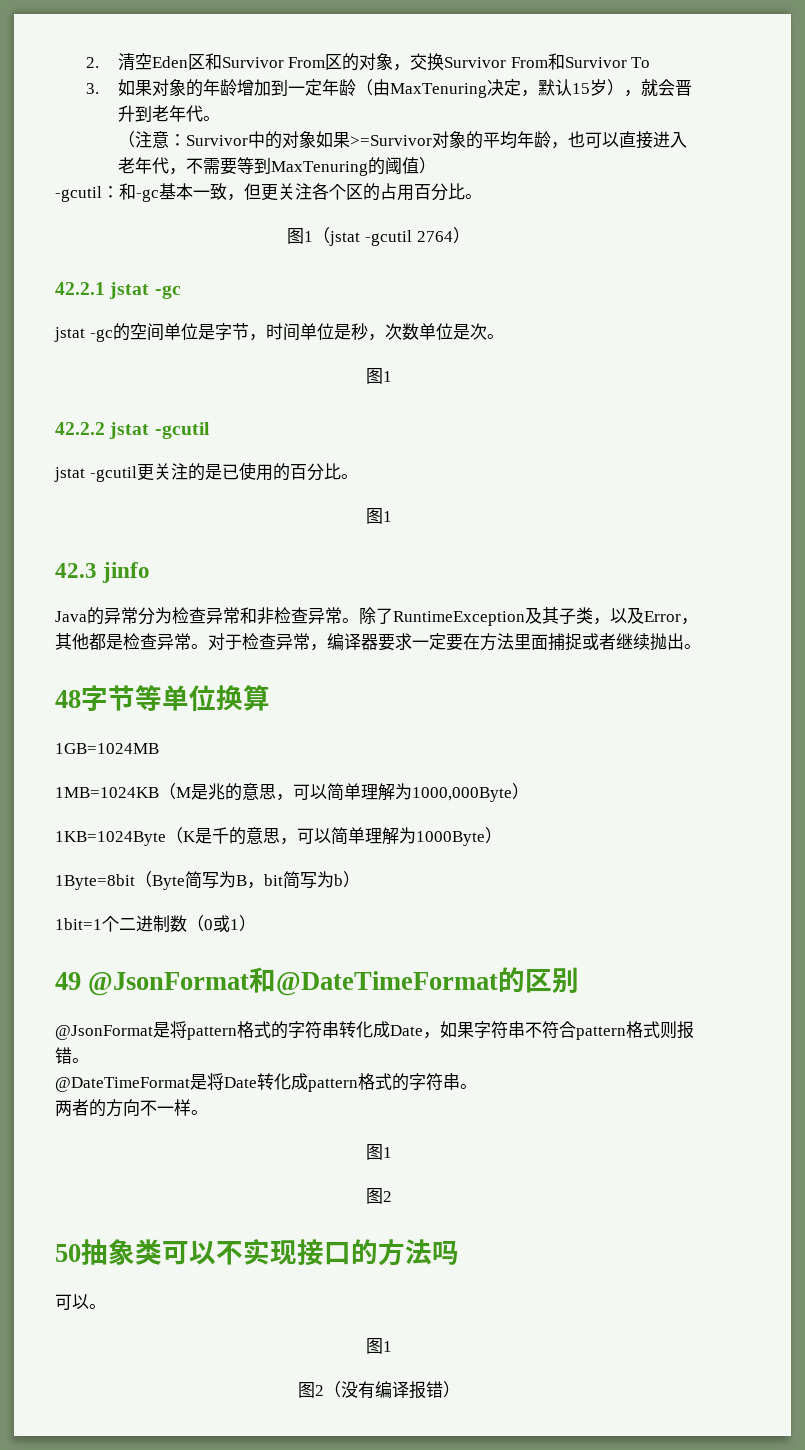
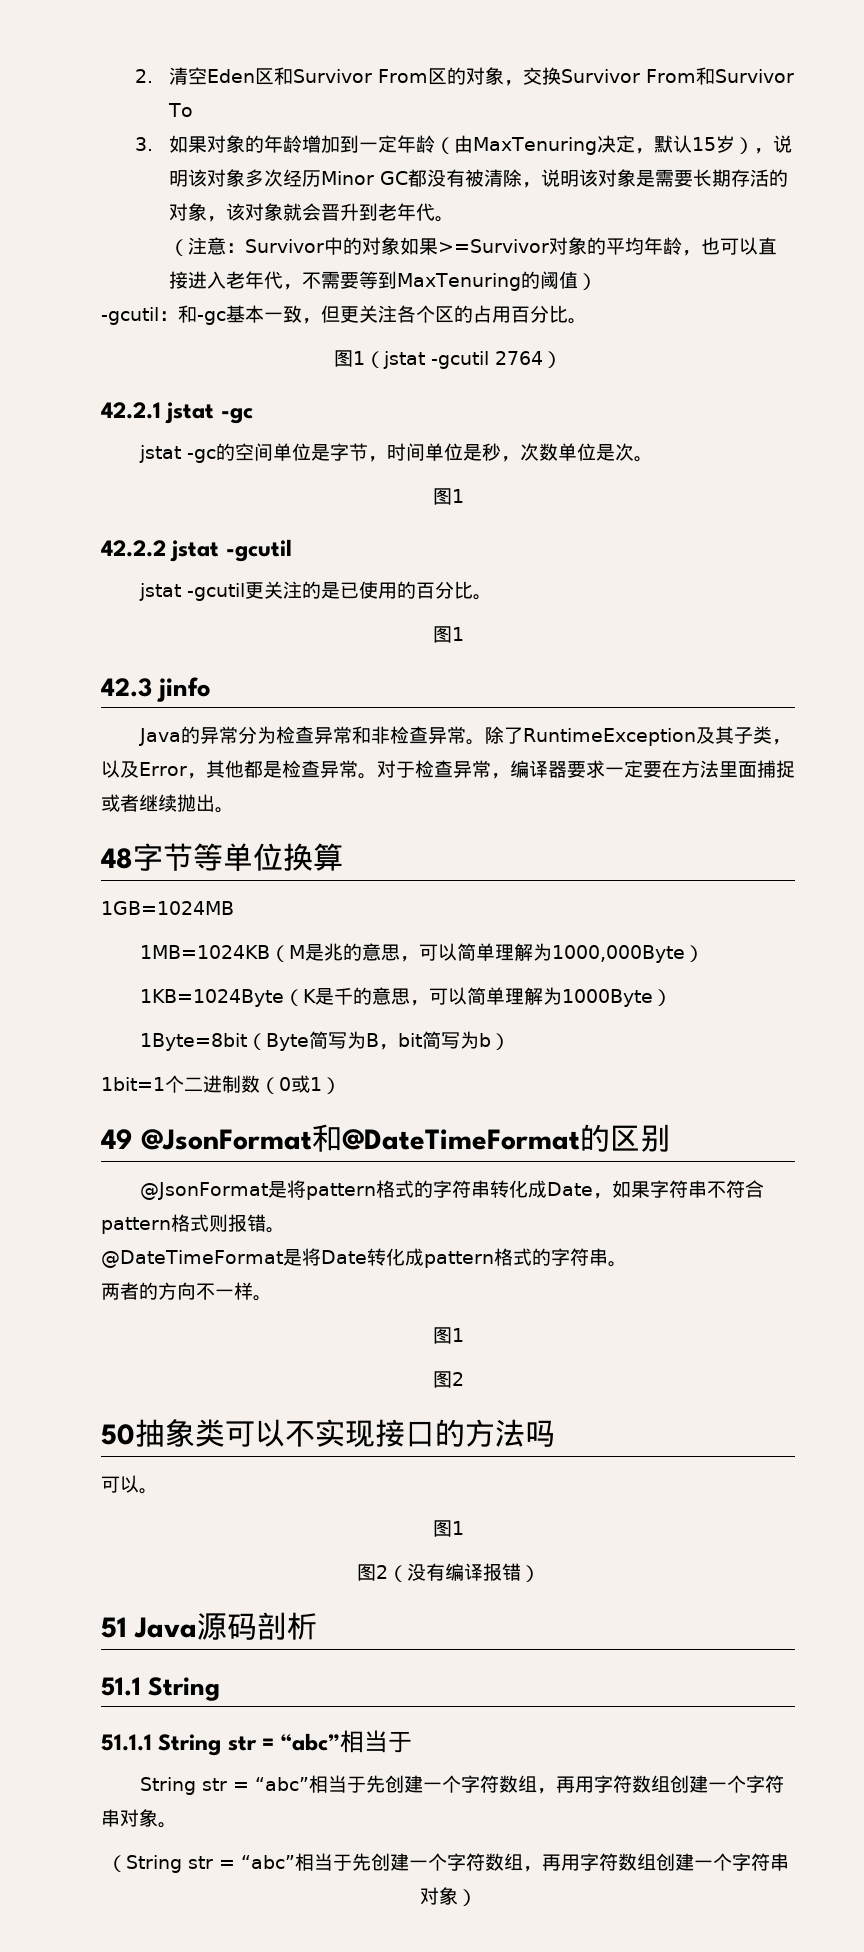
- 3.如果对象的年龄增加到一定年龄（由MaxTenuring决定，默认15岁），就会晋升到老年代。
+ 3.如果对象的年龄增加到一定年龄（由MaxTenuring决定，默认15岁），说明该对象多次经历Minor GC都没有被清除，说明该对象是需要长期存活的对象，该对象就会晋升到老年代。
+ 51 Java源码剖析
+ 51.1 String
+ 51.1.1 String str = “abc”相当于
+ String str = “abc”相当于先创建一个字符数组，再用字符数组创建一个字符串对象。
+ （String str = “abc”相当于先创建一个字符数组，再用字符数组创建一个字符串对象）

